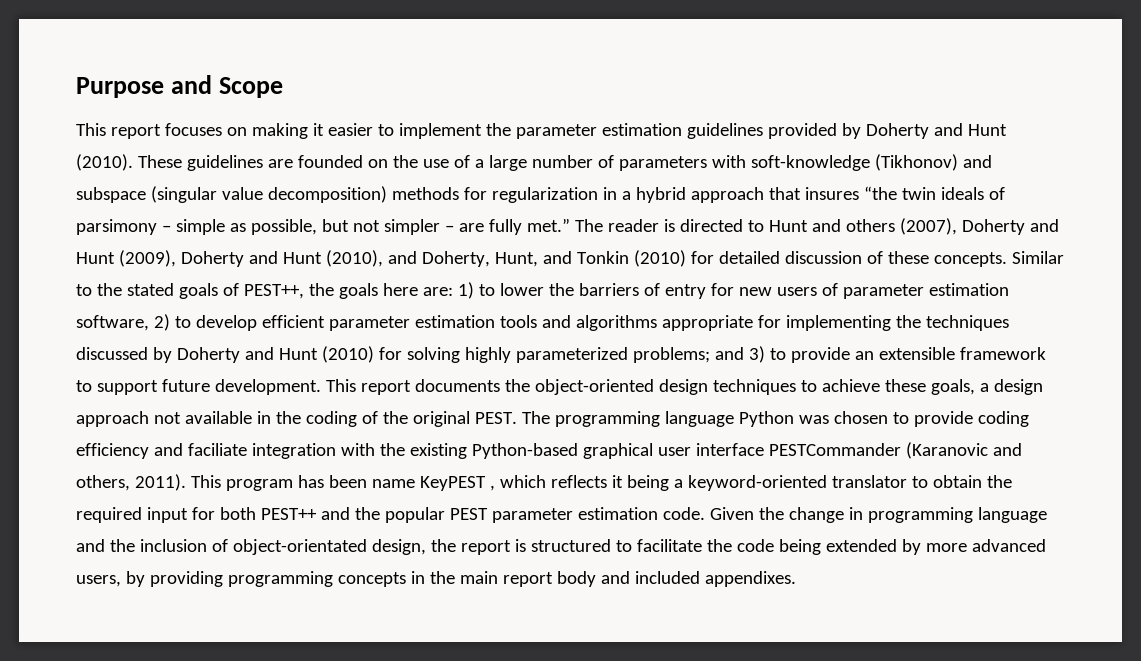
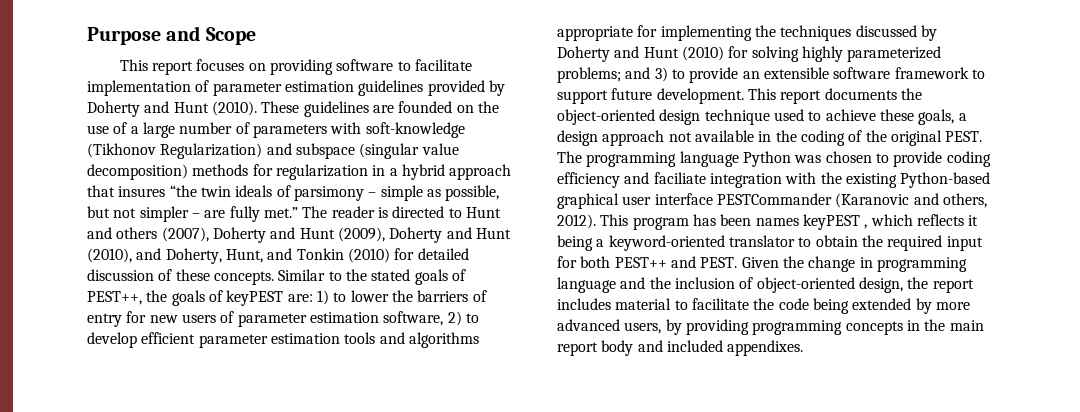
- This report focuses on making it easier to implement the parameter estimation guidelines provided by Doherty and Hunt (2010).
+ This report focuses on providing software to facilitate implementation of parameter estimation guidelines provided by Doherty and Hunt (2010).
- These guidelines are founded on the use of a large number of parameters with soft-knowledge (Tikhonov) and subspace (singular value decomposition) methods for regularization in a hybrid approach that insures “the twin ideals of parsimony – simple as possible, but not simpler – are fully met.”
+ These guidelines are founded on the use of a large number of parameters with soft-knowledge (Tikhonov Regularization) and subspace (singular value decomposition) methods for regularization in a hybrid approach that insures “the twin ideals of parsimony – simple as possible, but not simpler – are fully met.”
- Similar to the stated goals of PEST++, the goals here are: 1) to lower the barriers of entry for new users of parameter estimation software, 2) to develop efficient parameter estimation tools and algorithms appropriate for implementing the techniques discussed by Doherty and Hunt (2010) for solving highly parameterized problems; and 3) to provide an extensible framework to support future development.
+ Similar to the stated goals of PEST++, the goals of keyPEST are: 1) to lower the barriers of entry for new users of parameter estimation software, 2) to develop efficient parameter estimation tools and algorithms appropriate for implementing the techniques discussed by Doherty and Hunt (2010) for solving highly parameterized problems; and 3) to provide an extensible software framework to support future development.
- This report documents the object-oriented design techniques to achieve these goals, a design approach not available in the coding of the original PEST.
+ This report documents the object-oriented design technique used to achieve these goals, a design approach not available in the coding of the original PEST.
- The programming language Python was chosen to provide coding efficiency and faciliate integration with the existing Python-based graphical user interface PESTCommander (Karanovic and others, 2011).
+ The programming language Python was chosen to provide coding efficiency and faciliate integration with the existing Python-based graphical user interface PESTCommander (Karanovic and others, 2012).
- This program has been name KeyPEST , which reflects it being a keyword-oriented translator to obtain the required input for both PEST++ and the popular PEST parameter estimation code.
+ This program has been names keyPEST , which reflects it being a keyword-oriented translator to obtain the required input for both PEST++ and PEST.
- Given the change in programming language and the inclusion of object-orientated design, the report is structured to facilitate the code being extended by more advanced users, by providing programming concepts in the main report body and included appendixes.
+ Given the change in programming language and the inclusion of object-oriented design, the report includes material to facilitate the code being extended by more advanced users, by providing programming concepts in the main report body and included appendixes.

